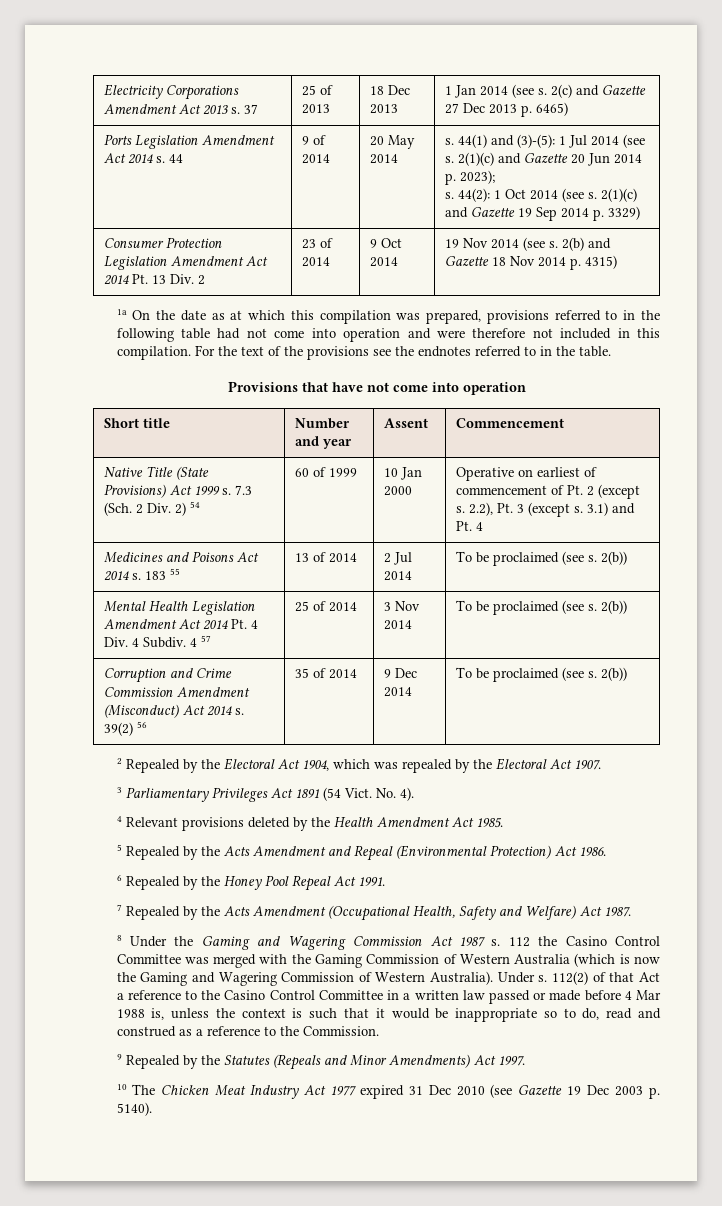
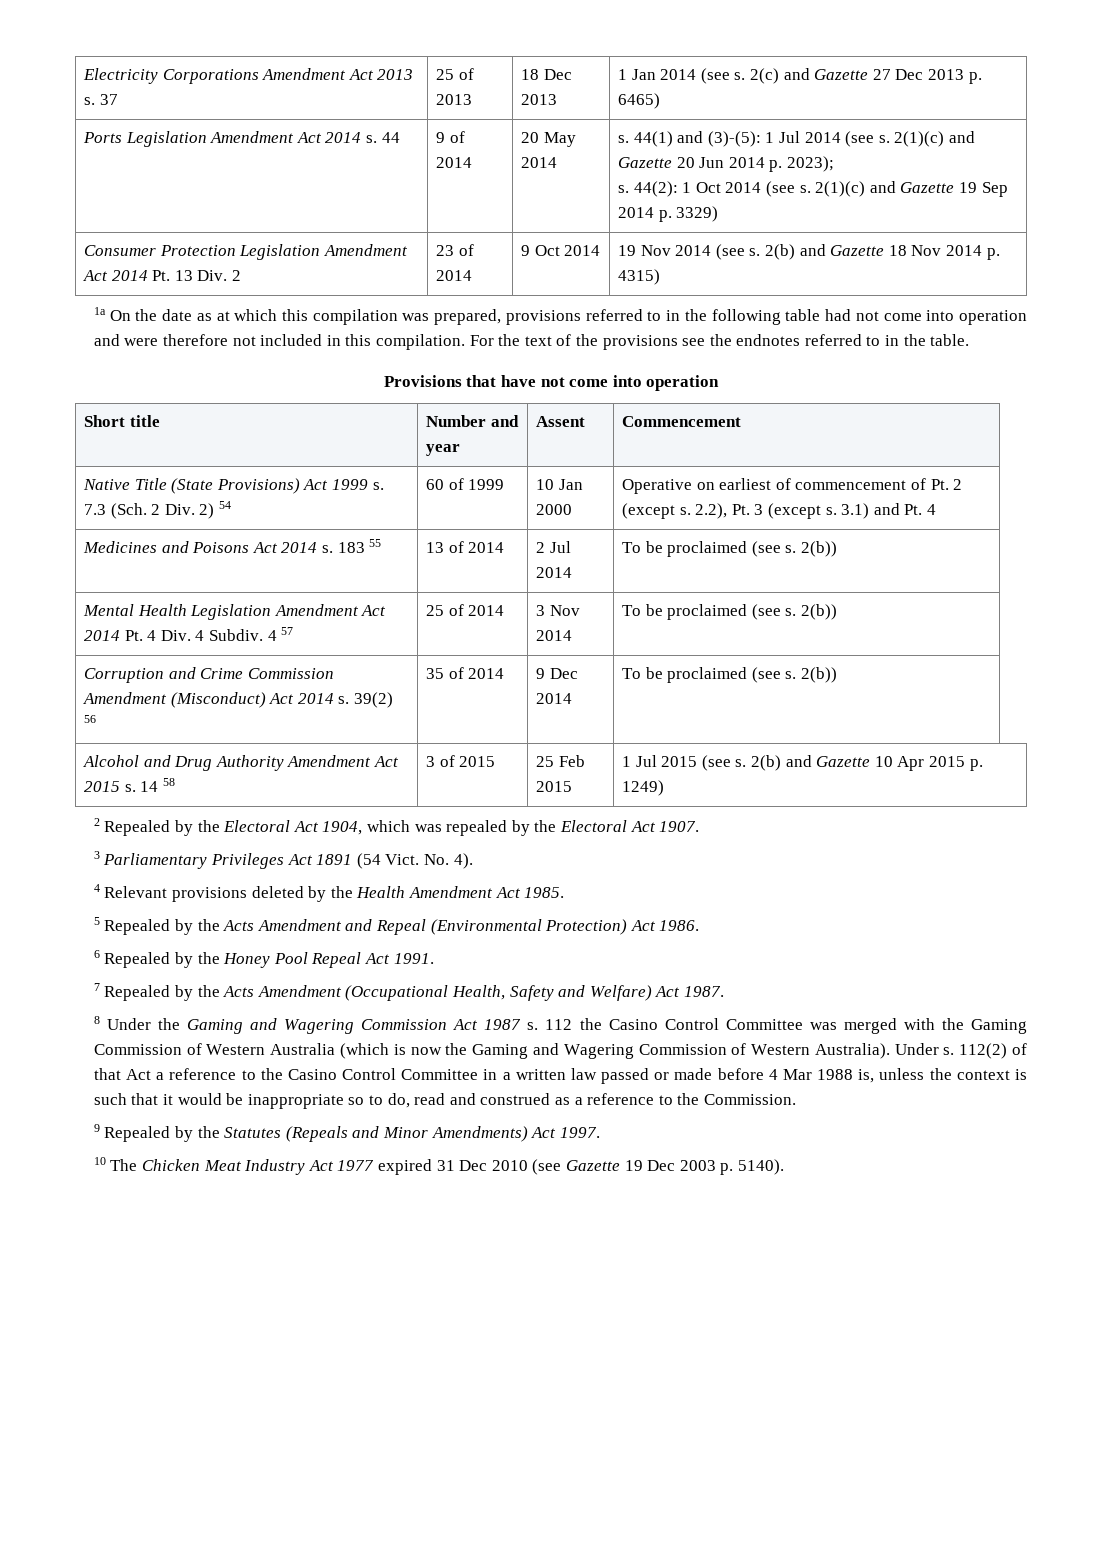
+ Alcohol and Drug Authority Amendment Act 2015 s. 14 58 | 3 of 2015 | 25 Feb 2015 | 1 Jul 2015 (see s. 2(b) and Gazette 10 Apr 2015 p. 1249)

